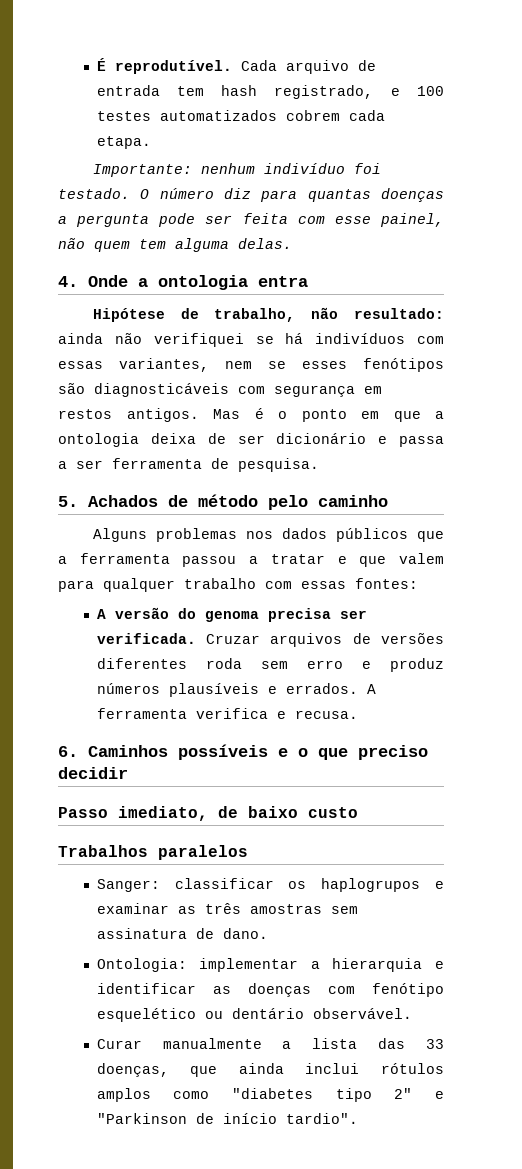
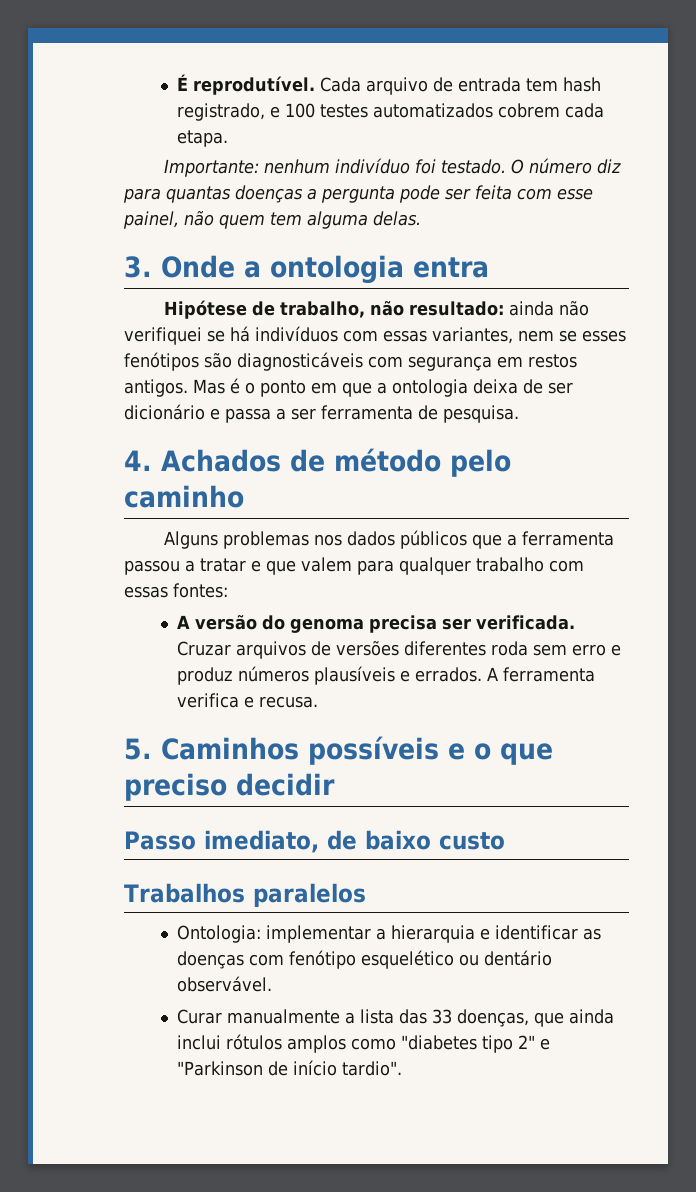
- 4. Onde a ontologia entra
+ 3. Onde a ontologia entra
- 5. Achados de método pelo caminho
+ 4. Achados de método pelo caminho
- 6. Caminhos possíveis e o que preciso decidir
+ 5. Caminhos possíveis e o que preciso decidir
- Sanger: classificar os haplogrupos e examinar as três amostras sem assinatura de dano.

